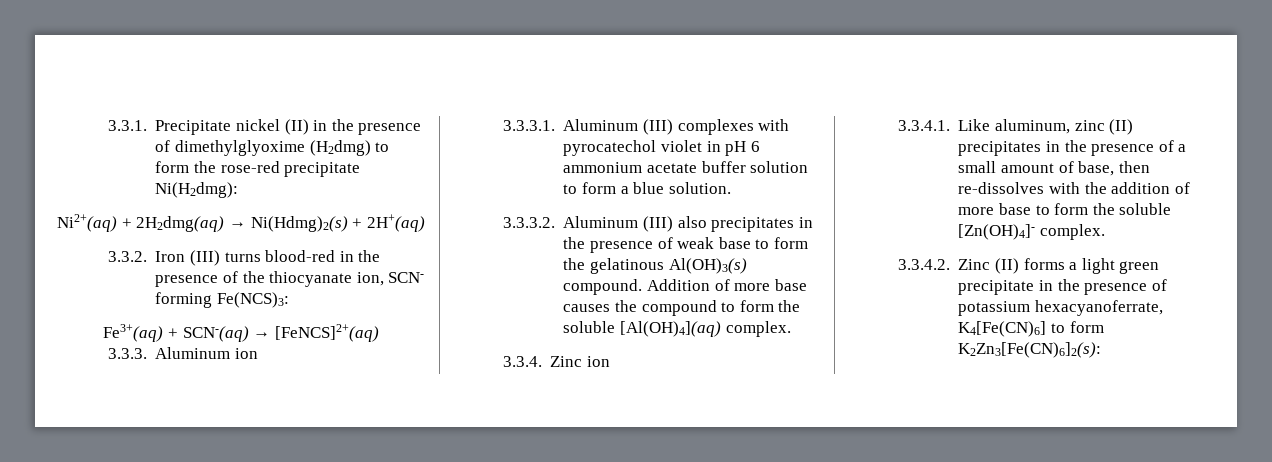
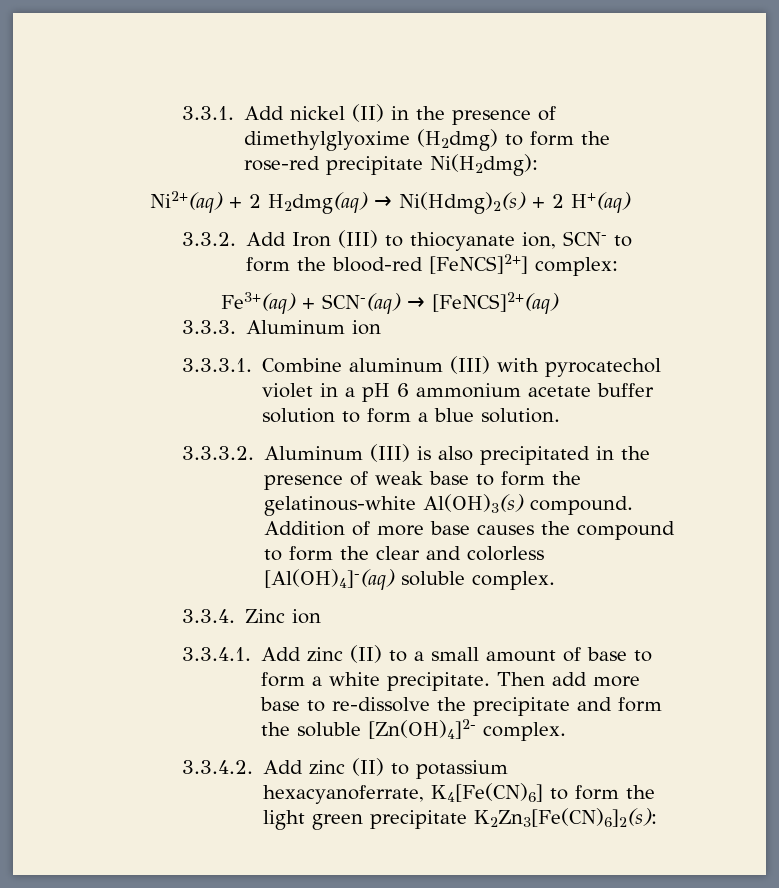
- 3.3.1. Precipitate nickel (II) in the presence of dimethylglyoxime (H2dmg) to form the rose-red precipitate Ni(H2dmg):
+ 3.3.1. Add nickel (II) in the presence of dimethylglyoxime (H2dmg) to form the rose-red precipitate Ni(H2dmg):
- Ni2+(aq) + 2H2dmg(aq) → Ni(Hdmg)2(s) + 2H+(aq)
+ Ni2+(aq) + 2 H2dmg(aq) → Ni(Hdmg)2(s) + 2 H+(aq)
- 3.3.2. Iron (III) turns blood-red in the presence of the thiocyanate ion, SCN- forming Fe(NCS)3:
+ 3.3.2. Add Iron (III) to thiocyanate ion, SCN- to form the blood-red [FeNCS]2+] complex:
- 3.3.3.1. Aluminum (III) complexes with pyrocatechol violet in pH 6 ammonium acetate buffer solution to form a blue solution.
+ 3.3.3.1. Combine aluminum (III) with pyrocatechol violet in a pH 6 ammonium acetate buffer solution to form a blue solution.
- 3.3.3.2. Aluminum (III) also precipitates in the presence of weak base to form the gelatinous Al(OH)3(s) compound.
+ 3.3.3.2. Aluminum (III) is also precipitated in the presence of weak base to form the gelatinous-white Al(OH)3(s) compound.
- Addition of more base causes the compound to form the soluble [Al(OH)4](aq) complex.
+ Addition of more base causes the compound to form the clear and colorless [Al(OH)4]-(aq) soluble complex.
- 3.3.4.1. Like aluminum, zinc (II) precipitates in the presence of a small amount of base, then re-dissolves with the addition of more base to form the soluble [Zn(OH)4]- complex.
+ 3.3.4.1. Add zinc (II) to a small amount of base to form a white precipitate. Then add more base to re-dissolve the precipitate and form the soluble [Zn(OH)4]2- complex.
- 3.3.4.2. Zinc (II) forms a light green precipitate in the presence of potassium hexacyanoferrate, K4[Fe(CN)6] to form K2Zn3[Fe(CN)6]2(s):
+ 3.3.4.2. Add zinc (II) to potassium hexacyanoferrate, K4[Fe(CN)6] to form the light green precipitate K2Zn3[Fe(CN)6]2(s):

